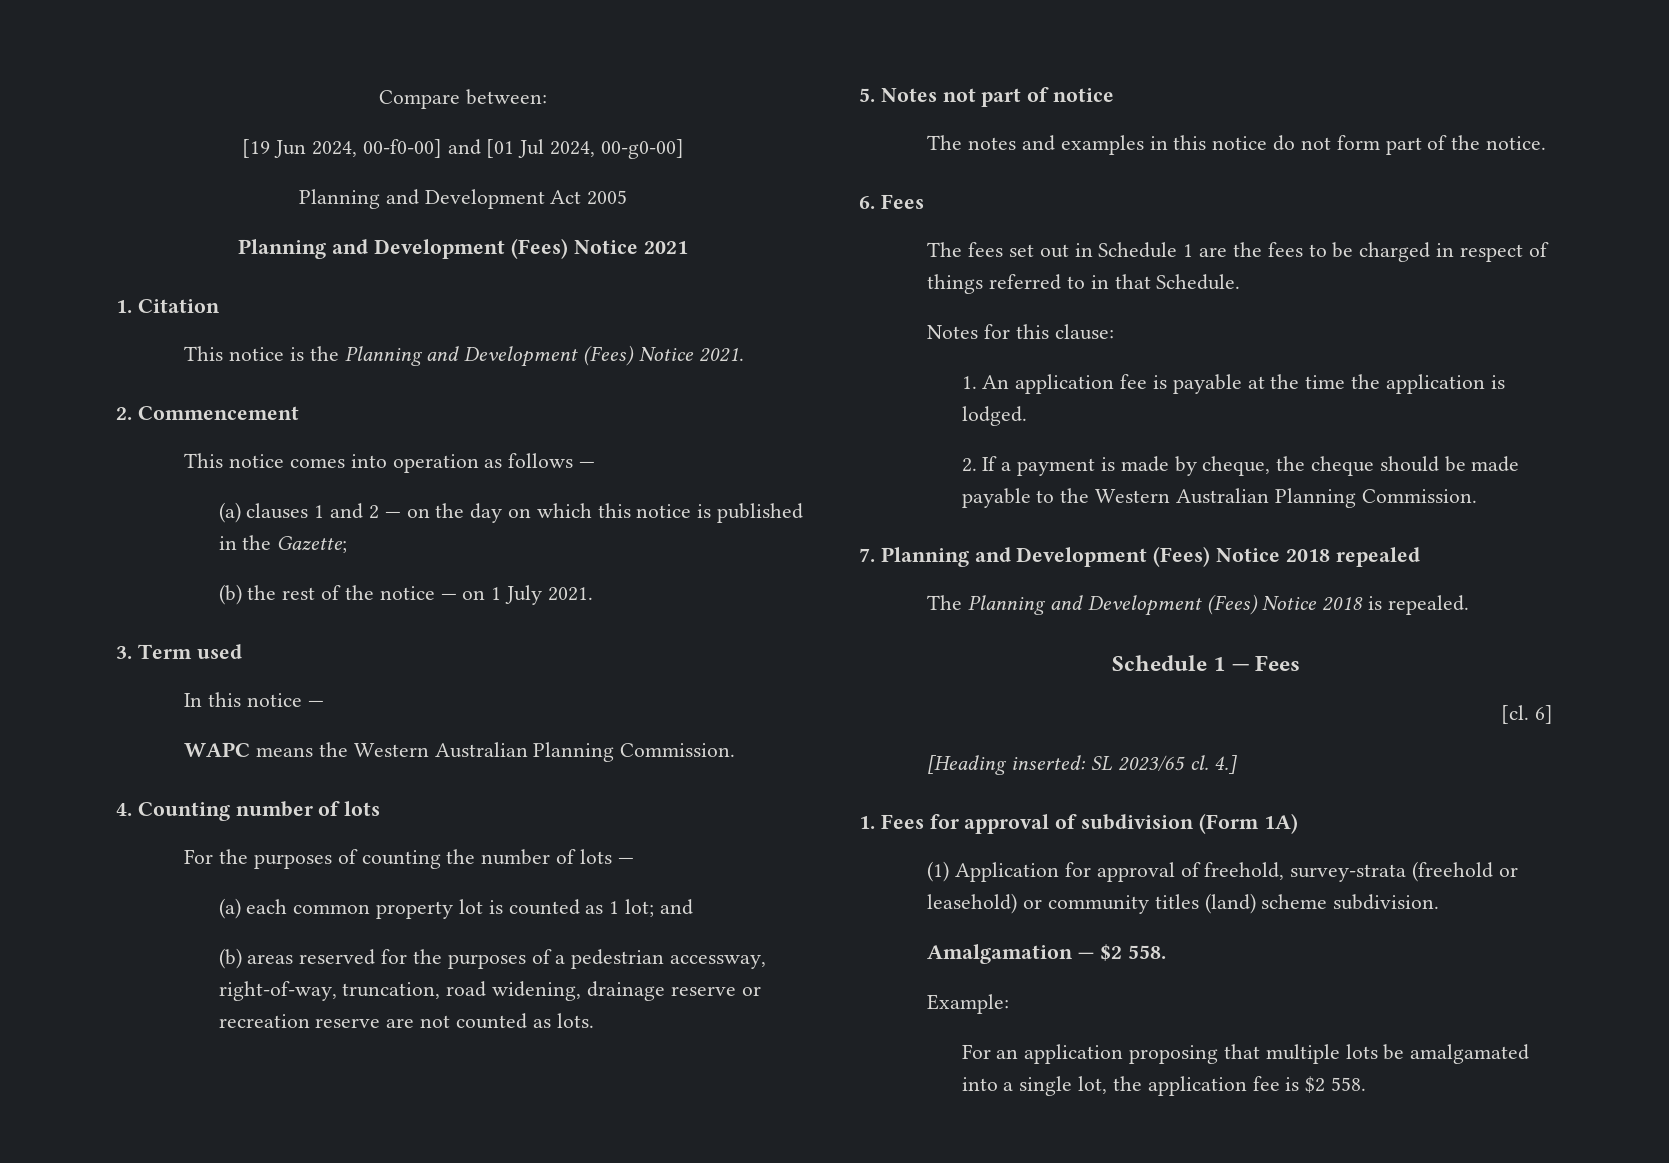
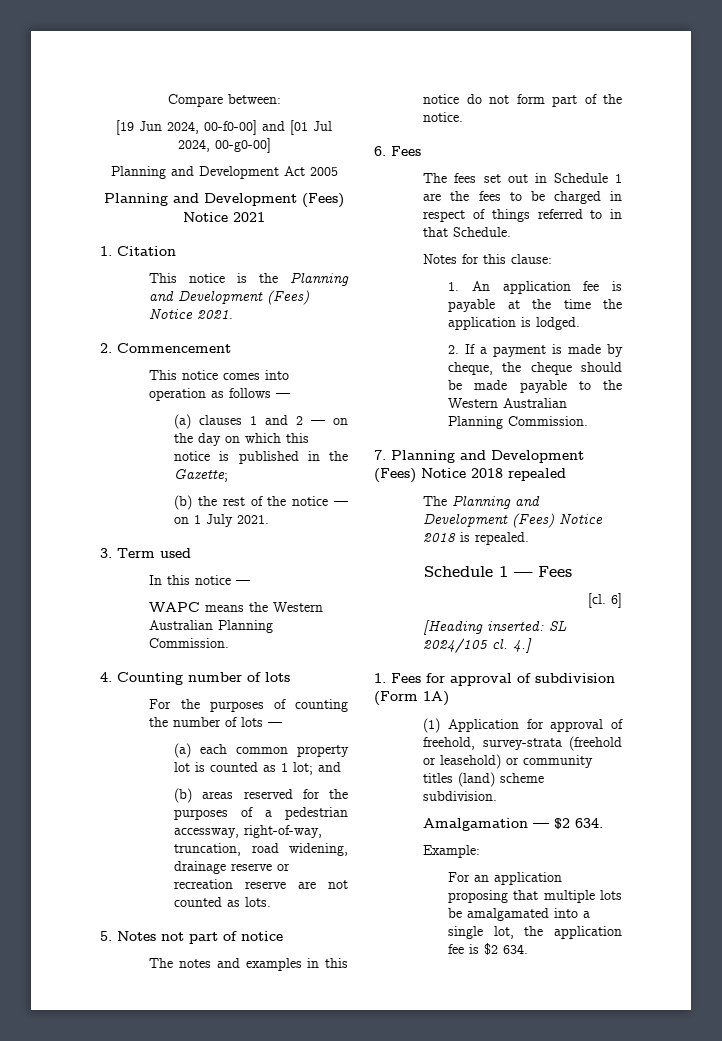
- [Heading inserted: SL 2023/65 cl.
+ [Heading inserted: SL 2024/105 cl.
- Amalgamation — $2 558.
+ Amalgamation — $2 634.
- For an application proposing that multiple lots be amalgamated into a single lot, the application fee is $2 558.
+ For an application proposing that multiple lots be amalgamated into a single lot, the application fee is $2 634.

